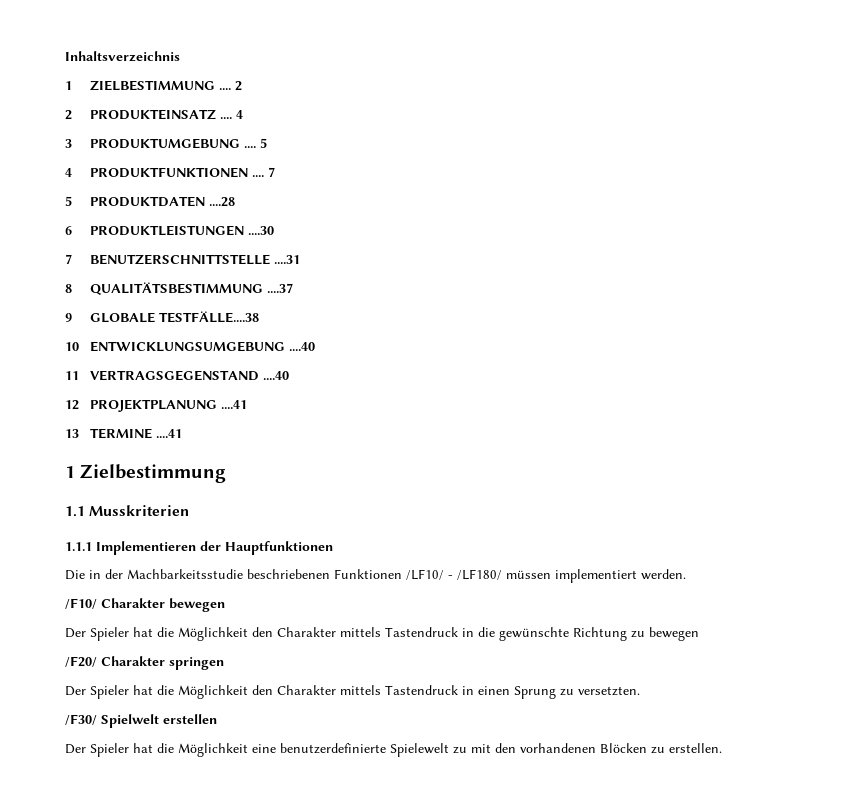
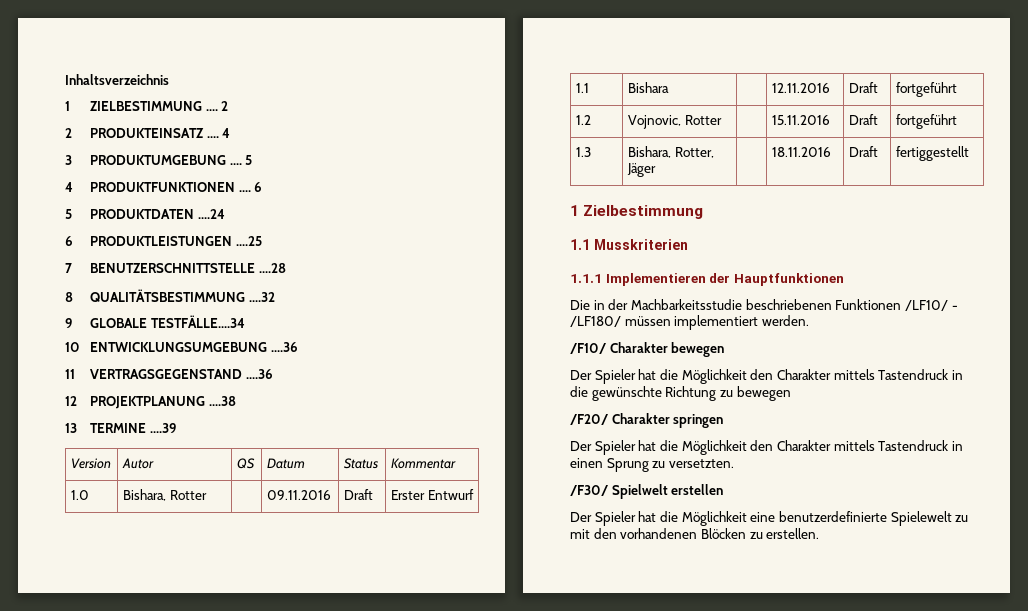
- 4 PRODUKTFUNKTIONEN .... 7
+ 4 PRODUKTFUNKTIONEN .... 6
- 5 PRODUKTDATEN ....28
- 6 PRODUKTLEISTUNGEN ....30
- 7 BENUTZERSCHNITTSTELLE ....31
- 8 QUALITÄTSBESTIMMUNG ....37
+ 5 PRODUKTDATEN ....24
+ 6 PRODUKTLEISTUNGEN ....25
+ 7 BENUTZERSCHNITTSTELLE ....28
+ 8 QUALITÄTSBESTIMMUNG ....32
- 9 GLOBALE TESTFÄLLE....38
+ 9 GLOBALE TESTFÄLLE....34
- 10 ENTWICKLUNGSUMGEBUNG ....40
+ 10 ENTWICKLUNGSUMGEBUNG ....36
- 11 VERTRAGSGEGENSTAND ....40
+ 11 VERTRAGSGEGENSTAND ....36
- 12 PROJEKTPLANUNG ....41
+ 12 PROJEKTPLANUNG ....38
- 13 TERMINE ....41
+ 13 TERMINE ....39
+ Version | Autor | QS | Datum | Status | Kommentar
+ 1.0 | Bishara, Rotter | | 09.11.2016 | Draft | Erster Entwurf
+ 1.1 | Bishara | | 12.11.2016 | Draft | fortgeführt
+ 1.2 | Vojnovic, Rotter | | 15.11.2016 | Draft | fortgeführt
+ 1.3 | Bishara, Rotter, Jäger | | 18.11.2016 | Draft | fertiggestellt

